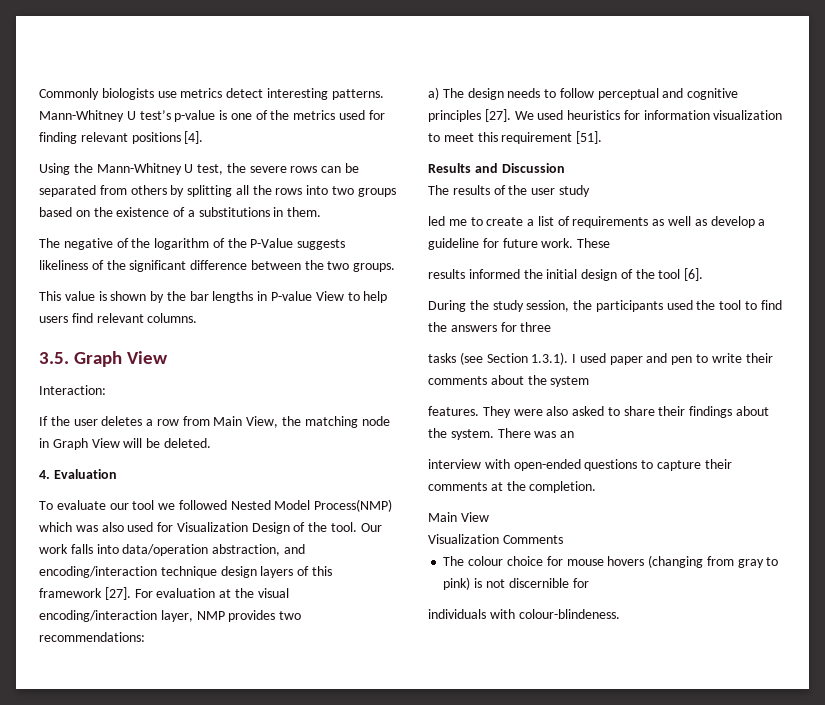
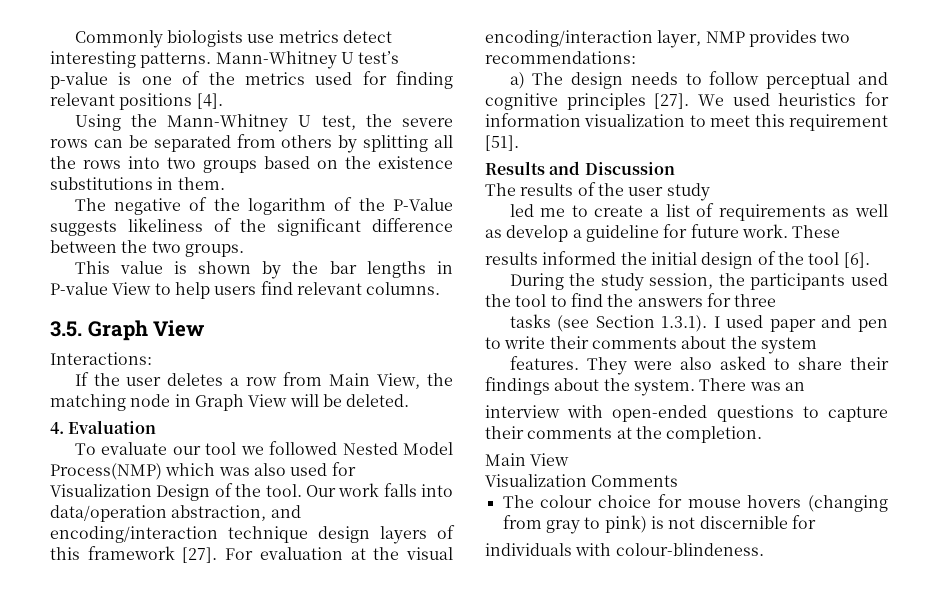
- Using the Mann-Whitney U test, the severe rows can be separated from others by splitting all the rows into two groups based on the existence of a substitutions in them.
+ Using the Mann-Whitney U test, the severe rows can be separated from others by splitting all the rows into two groups based on the existence substitutions in them.
- Interaction:
+ Interactions:

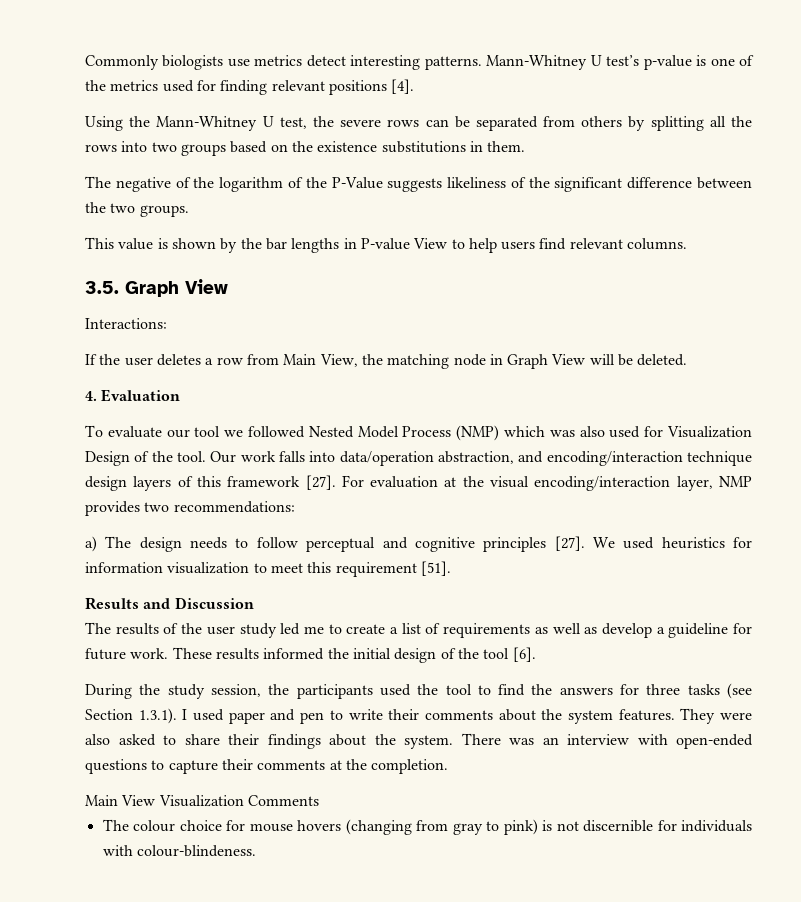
- To evaluate our tool we followed Nested Model Process(NMP) which was also used for Visualization Design of the tool.
+ To evaluate our tool we followed Nested Model Process (NMP) which was also used for Visualization Design of the tool.
- The results of the user study
- led me to create a list of requirements as well as develop a guideline for future work.
+ The results of the user study led me to create a list of requirements as well as develop a guideline for future work.
- These
- results informed the initial design of the tool [6].
+ These results informed the initial design of the tool [6].
- During the study session, the participants used the tool to find the answers for three
- tasks (see Section 1.3.1). I used paper and pen to write their comments about the system
- features.
+ During the study session, the participants used the tool to find the answers for three tasks (see Section 1.3.1). I used paper and pen to write their comments about the system features.
- There was an
- interview with open-ended questions to capture their comments at the completion.
+ There was an interview with open-ended questions to capture their comments at the completion.
- Main View
- Visualization Comments
+ Main View Visualization Comments
- The colour choice for mouse hovers (changing from gray to pink) is not discernible for
- individuals with colour-blindeness.
+ The colour choice for mouse hovers (changing from gray to pink) is not discernible for individuals with colour-blindeness.

